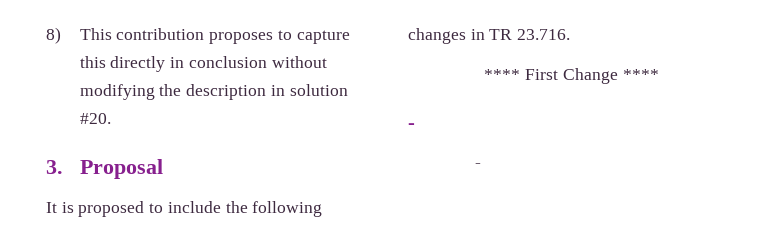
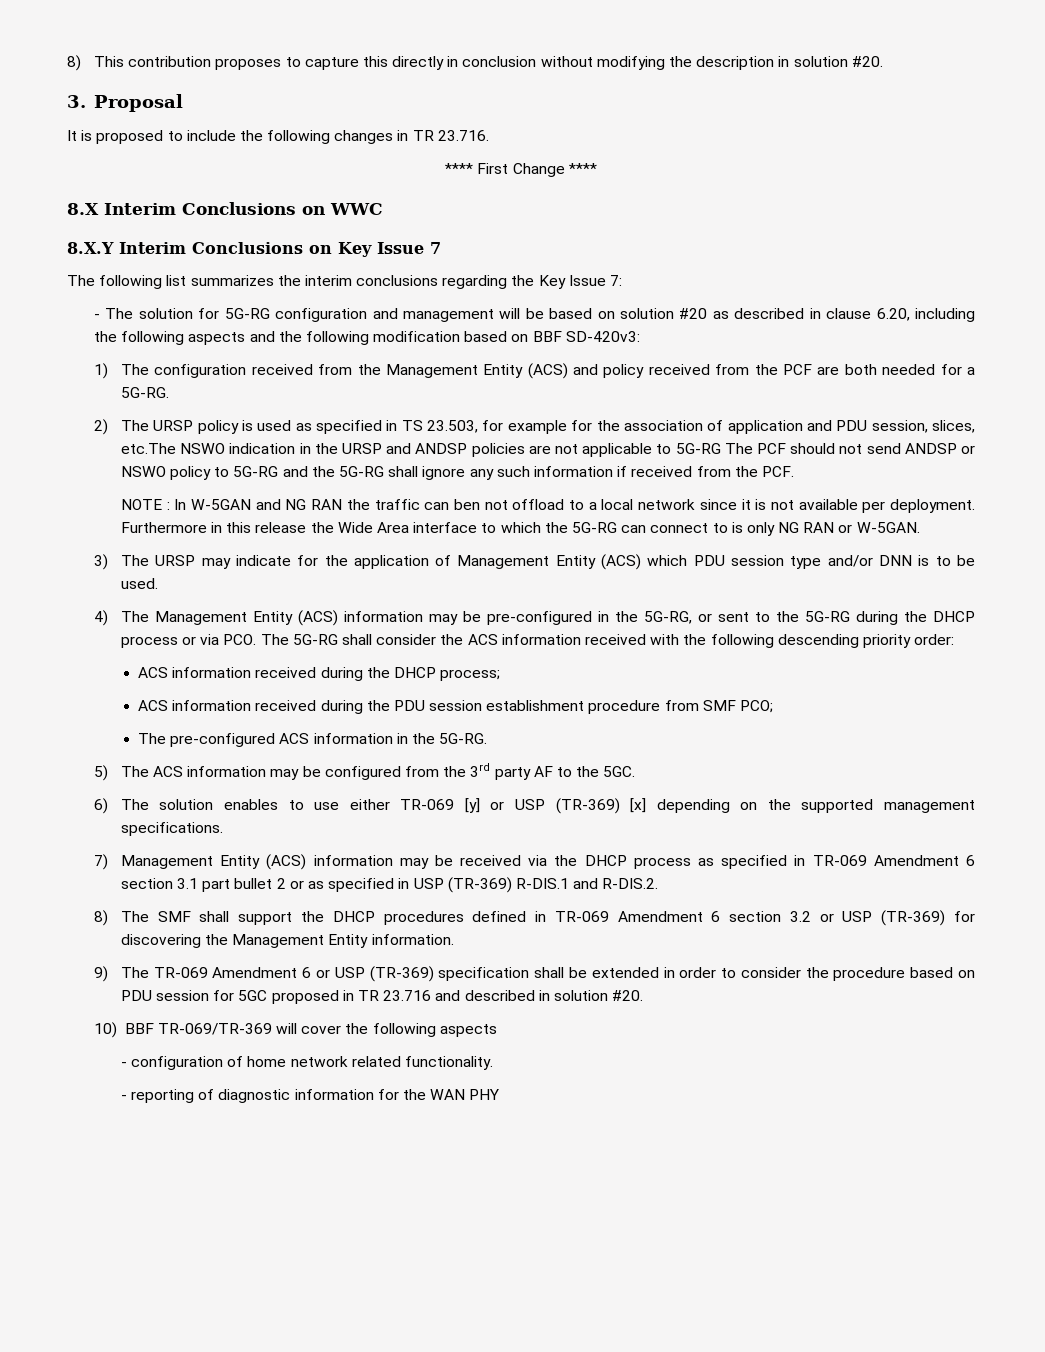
  **** First Change ****
- -
- -
+ 8.X Interim Conclusions on WWC
+ 8.X.Y Interim Conclusions on Key Issue 7
+ The following list summarizes the interim conclusions regarding the Key Issue 7:
+ - The solution for 5G-RG configuration and management will be based on solution #20 as described in clause 6.20, including the following aspects and the following modification based on BBF SD-420v3:
+ 1) The configuration received from the Management Entity (ACS) and policy received from the PCF are both needed for a 5G-RG.
+ 2) The URSP policy is used as specified in TS 23.503, for example for the association of application and PDU session, slices, etc.The NSWO indication in the URSP and ANDSP policies are not applicable to 5G-RG The PCF should not send ANDSP or NSWO policy to 5G-RG and the 5G-RG shall ignore any such information if received from the PCF.
+ NOTE : In W-5GAN and NG RAN the traffic can ben not offload to a local network since it is not available per deployment. Furthermore in this release the Wide Area interface to which the 5G-RG can connect to is only NG RAN or W-5GAN.
+ 3) The URSP may indicate for the application of Management Entity (ACS) which PDU session type and/or DNN is to be used.
+ 4) The Management Entity (ACS) information may be pre-configured in the 5G-RG, or sent to the 5G-RG during the DHCP process or via PCO. The 5G-RG shall consider the ACS information received with the following descending priority order:
+ ACS information received during the DHCP process;
+ ACS information received during the PDU session establishment procedure from SMF PCO;
+ The pre-configured ACS information in the 5G-RG.
+ 5) The ACS information may be configured from the 3rd party AF to the 5GC.
+ 6) The solution enables to use either TR-069 [y] or USP (TR-369) [x] depending on the supported management specifications.
+ 7) Management Entity (ACS) information may be received via the DHCP process as specified in TR-069 Amendment 6 section 3.1 part bullet 2 or as specified in USP (TR-369) R-DIS.1 and R-DIS.2.
+ 8) The SMF shall support the DHCP procedures defined in TR-069 Amendment 6 section 3.2 or USP (TR-369) for discovering the Management Entity information.
+ 9) The TR-069 Amendment 6 or USP (TR-369) specification shall be extended in order to consider the procedure based on PDU session for 5GC proposed in TR 23.716 and described in solution #20.
+ 10) BBF TR-069/TR-369 will cover the following aspects
+ - configuration of home network related functionality.
+ - reporting of diagnostic information for the WAN PHY

